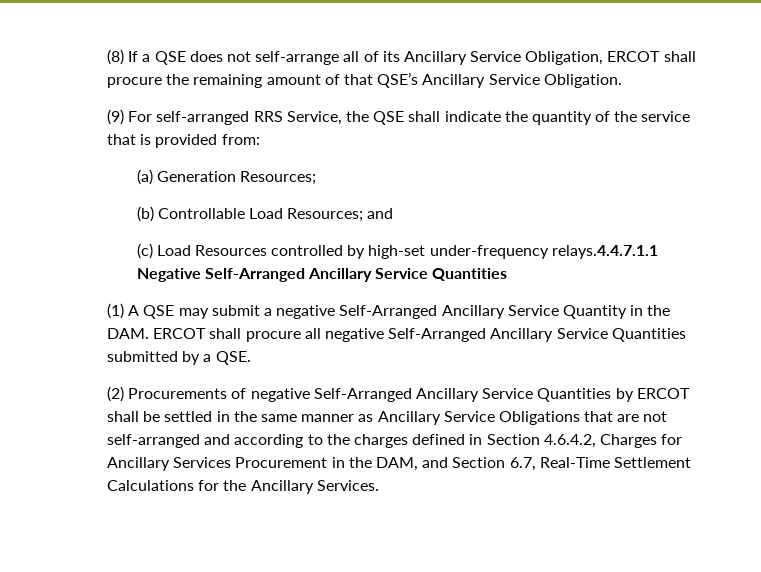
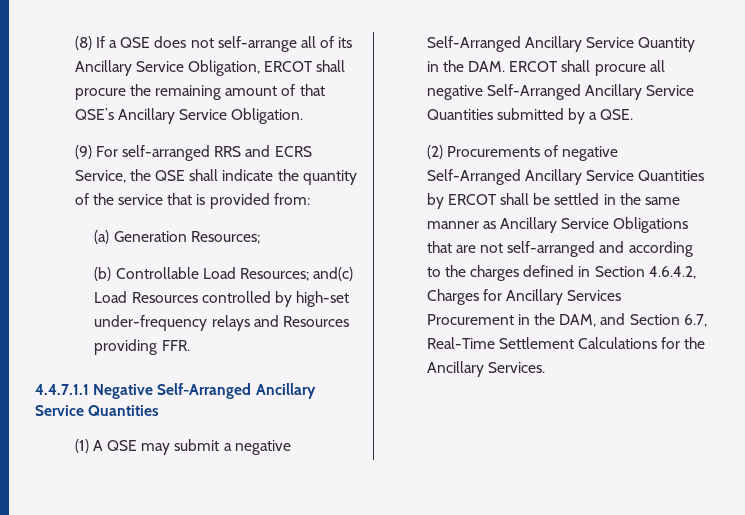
- (9) For self-arranged RRS Service, the QSE shall indicate the quantity of the service that is provided from:
+ (9) For self-arranged RRS and ECRS Service, the QSE shall indicate the quantity of the service that is provided from:
- (b) Controllable Load Resources; and
- (c) Load Resources controlled by high-set under-frequency relays.4.4.7.1.1 Negative Self-Arranged Ancillary Service Quantities
+ (b) Controllable Load Resources; and(c) Load Resources controlled by high-set under-frequency relays and Resources providing FFR.
+ 4.4.7.1.1 Negative Self-Arranged Ancillary Service Quantities

